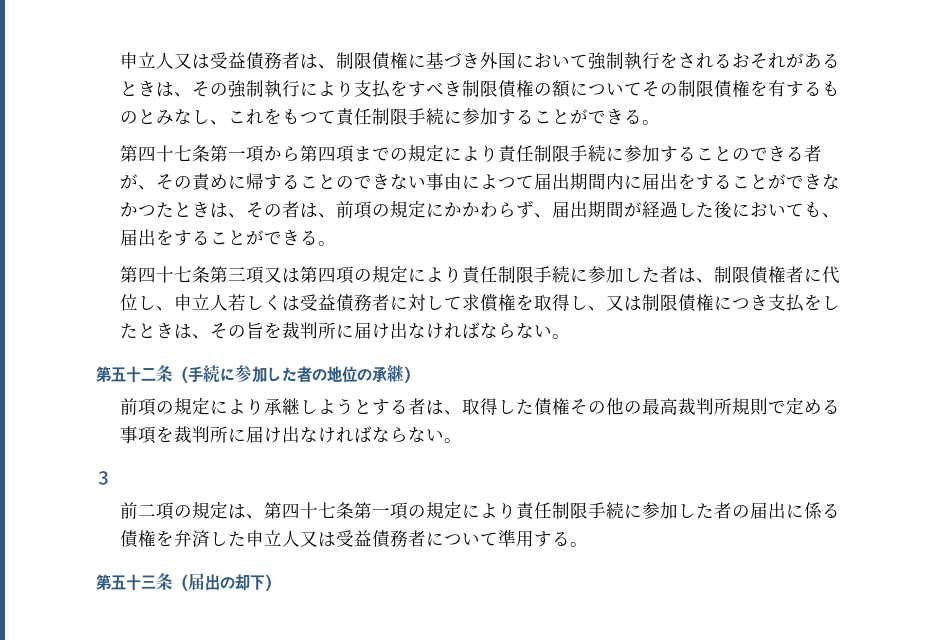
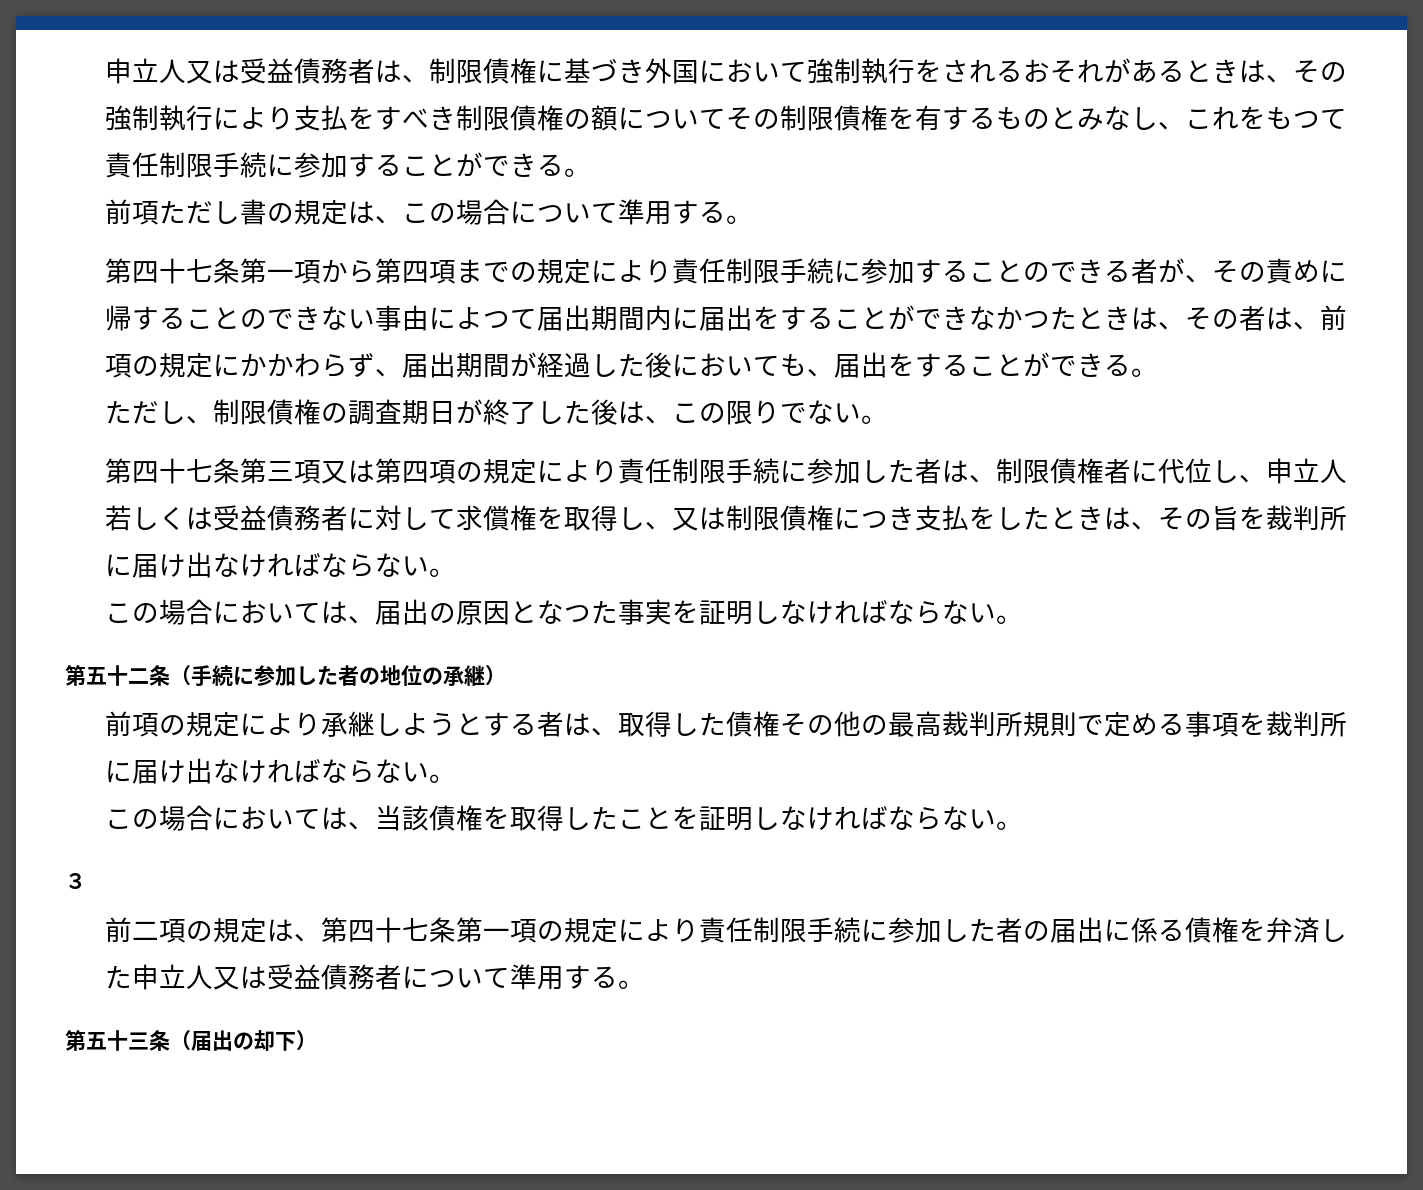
+ 前項ただし書の規定は、この場合について準用する。
+ ただし、制限債権の調査期日が終了した後は、この限りでない。
+ この場合においては、届出の原因となつた事実を証明しなければならない。
+ この場合においては、当該債権を取得したことを証明しなければならない。

